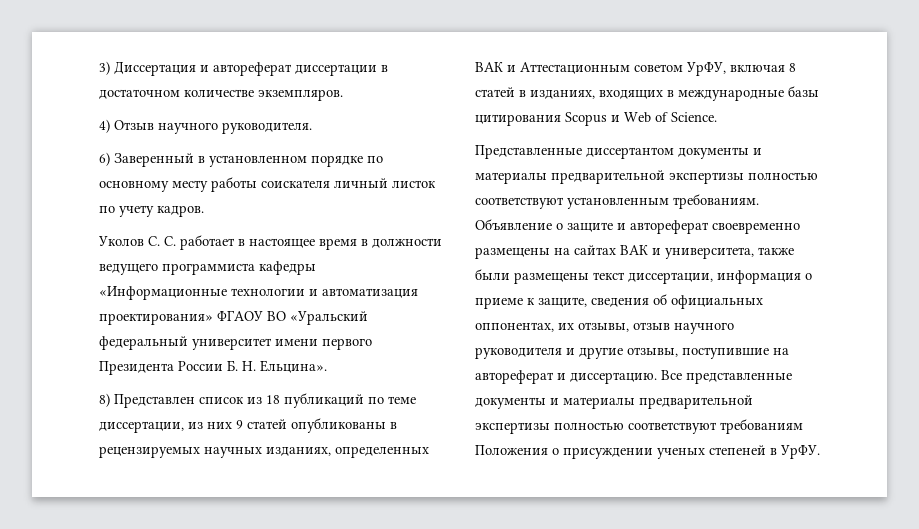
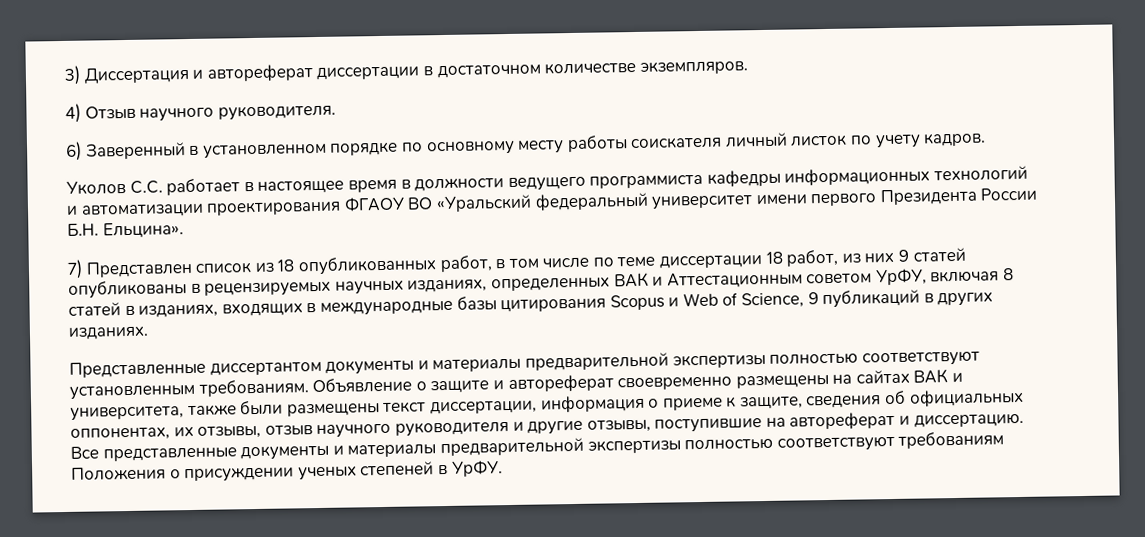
- Уколов С. С. работает в настоящее время в должности ведущего программиста кафедры «Информационные технологии и автоматизация проектирования» ФГАОУ ВО «Уральский федеральный университет имени первого Президента России Б. Н. Ельцина».
+ Уколов С.С. работает в настоящее время в должности ведущего программиста кафедры информационных технологий и автоматизации проектирования ФГАОУ ВО «Уральский федеральный университет имени первого Президента России Б.Н. Ельцина».
- 8) Представлен список из 18 публикаций по теме диссертации, из них 9 статей опубликованы в рецензируемых научных изданиях, определенных ВАК и Аттестационным советом УрФУ, включая 8 статей в изданиях, входящих в международные базы цитирования Scopus и Web of Science.
+ 7) Представлен список из 18 опубликованных работ, в том числе по теме диссертации 18 работ, из них 9 статей опубликованы в рецензируемых научных изданиях, определенных ВАК и Аттестационным советом УрФУ, включая 8 статей в изданиях, входящих в международные базы цитирования Scopus и Web of Science, 9 публикаций в других изданиях.

